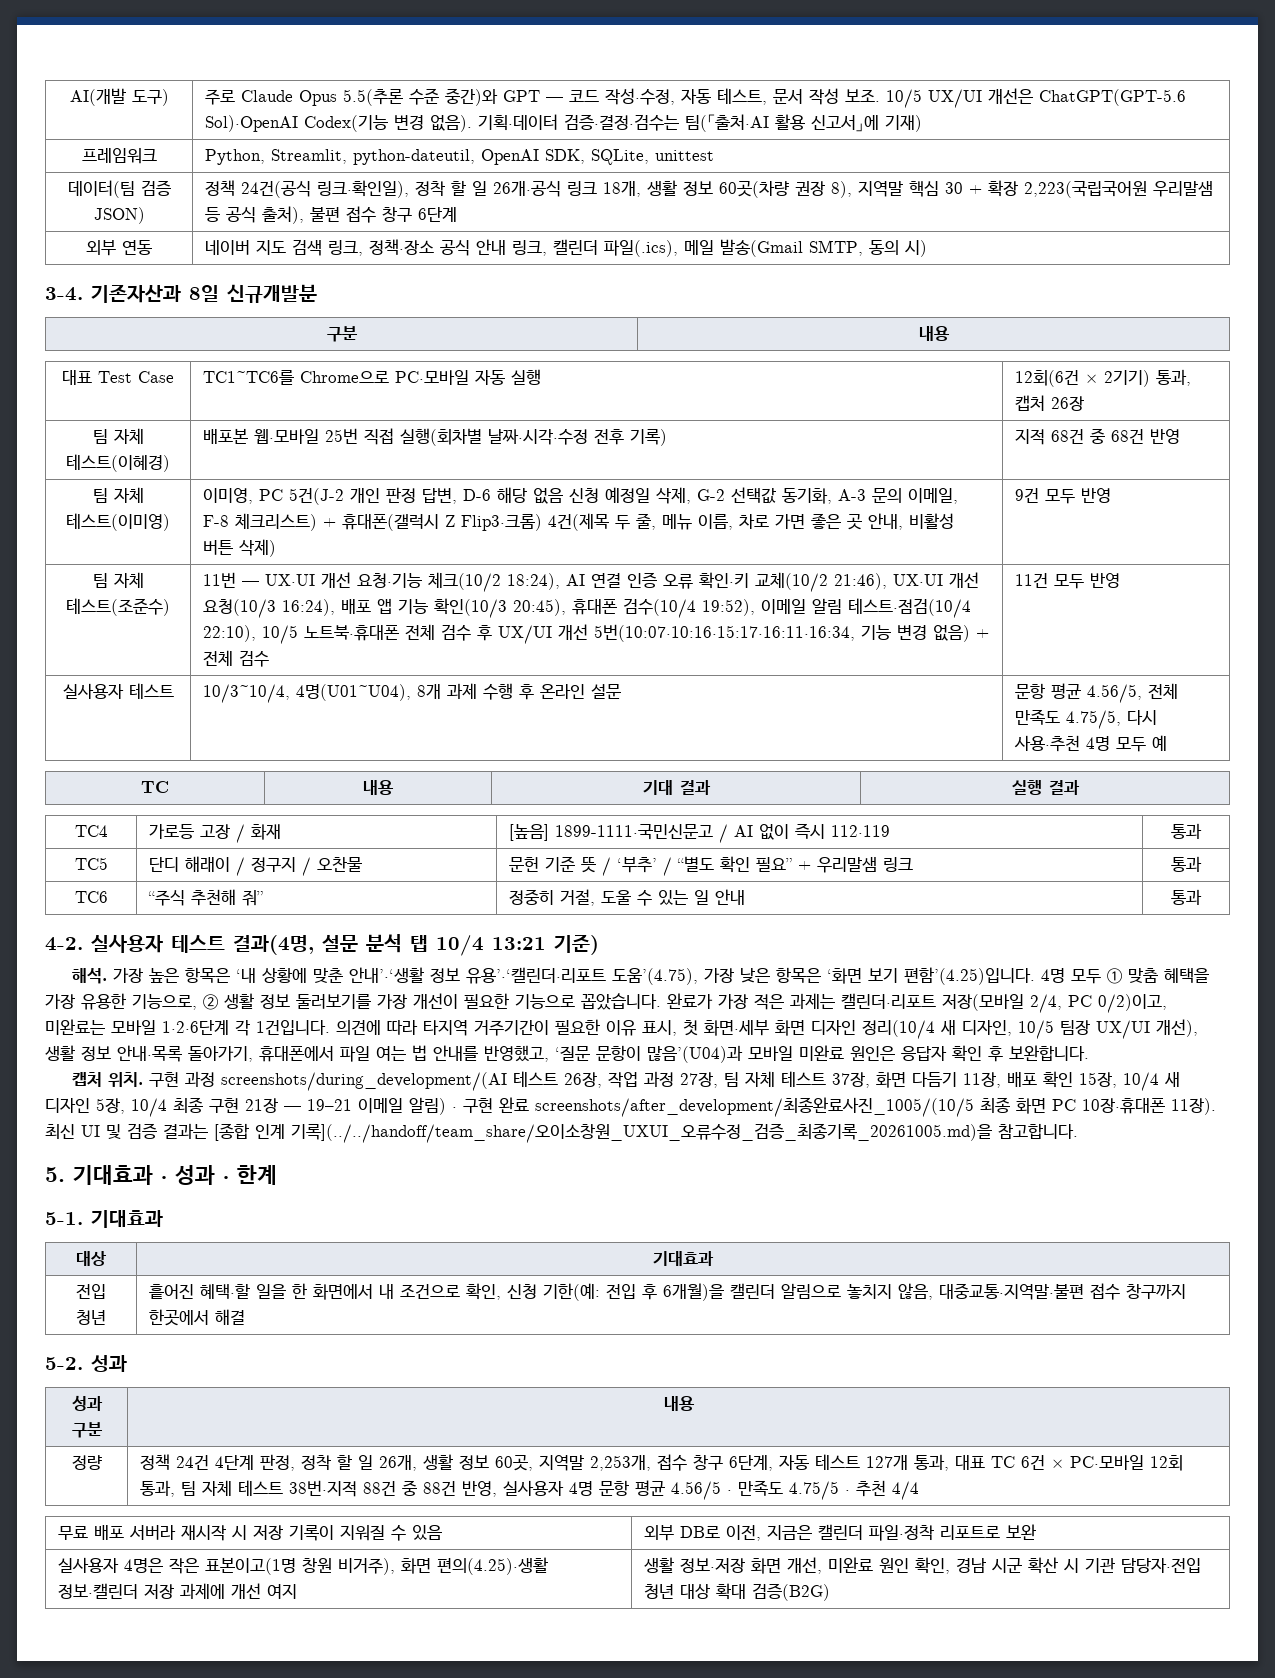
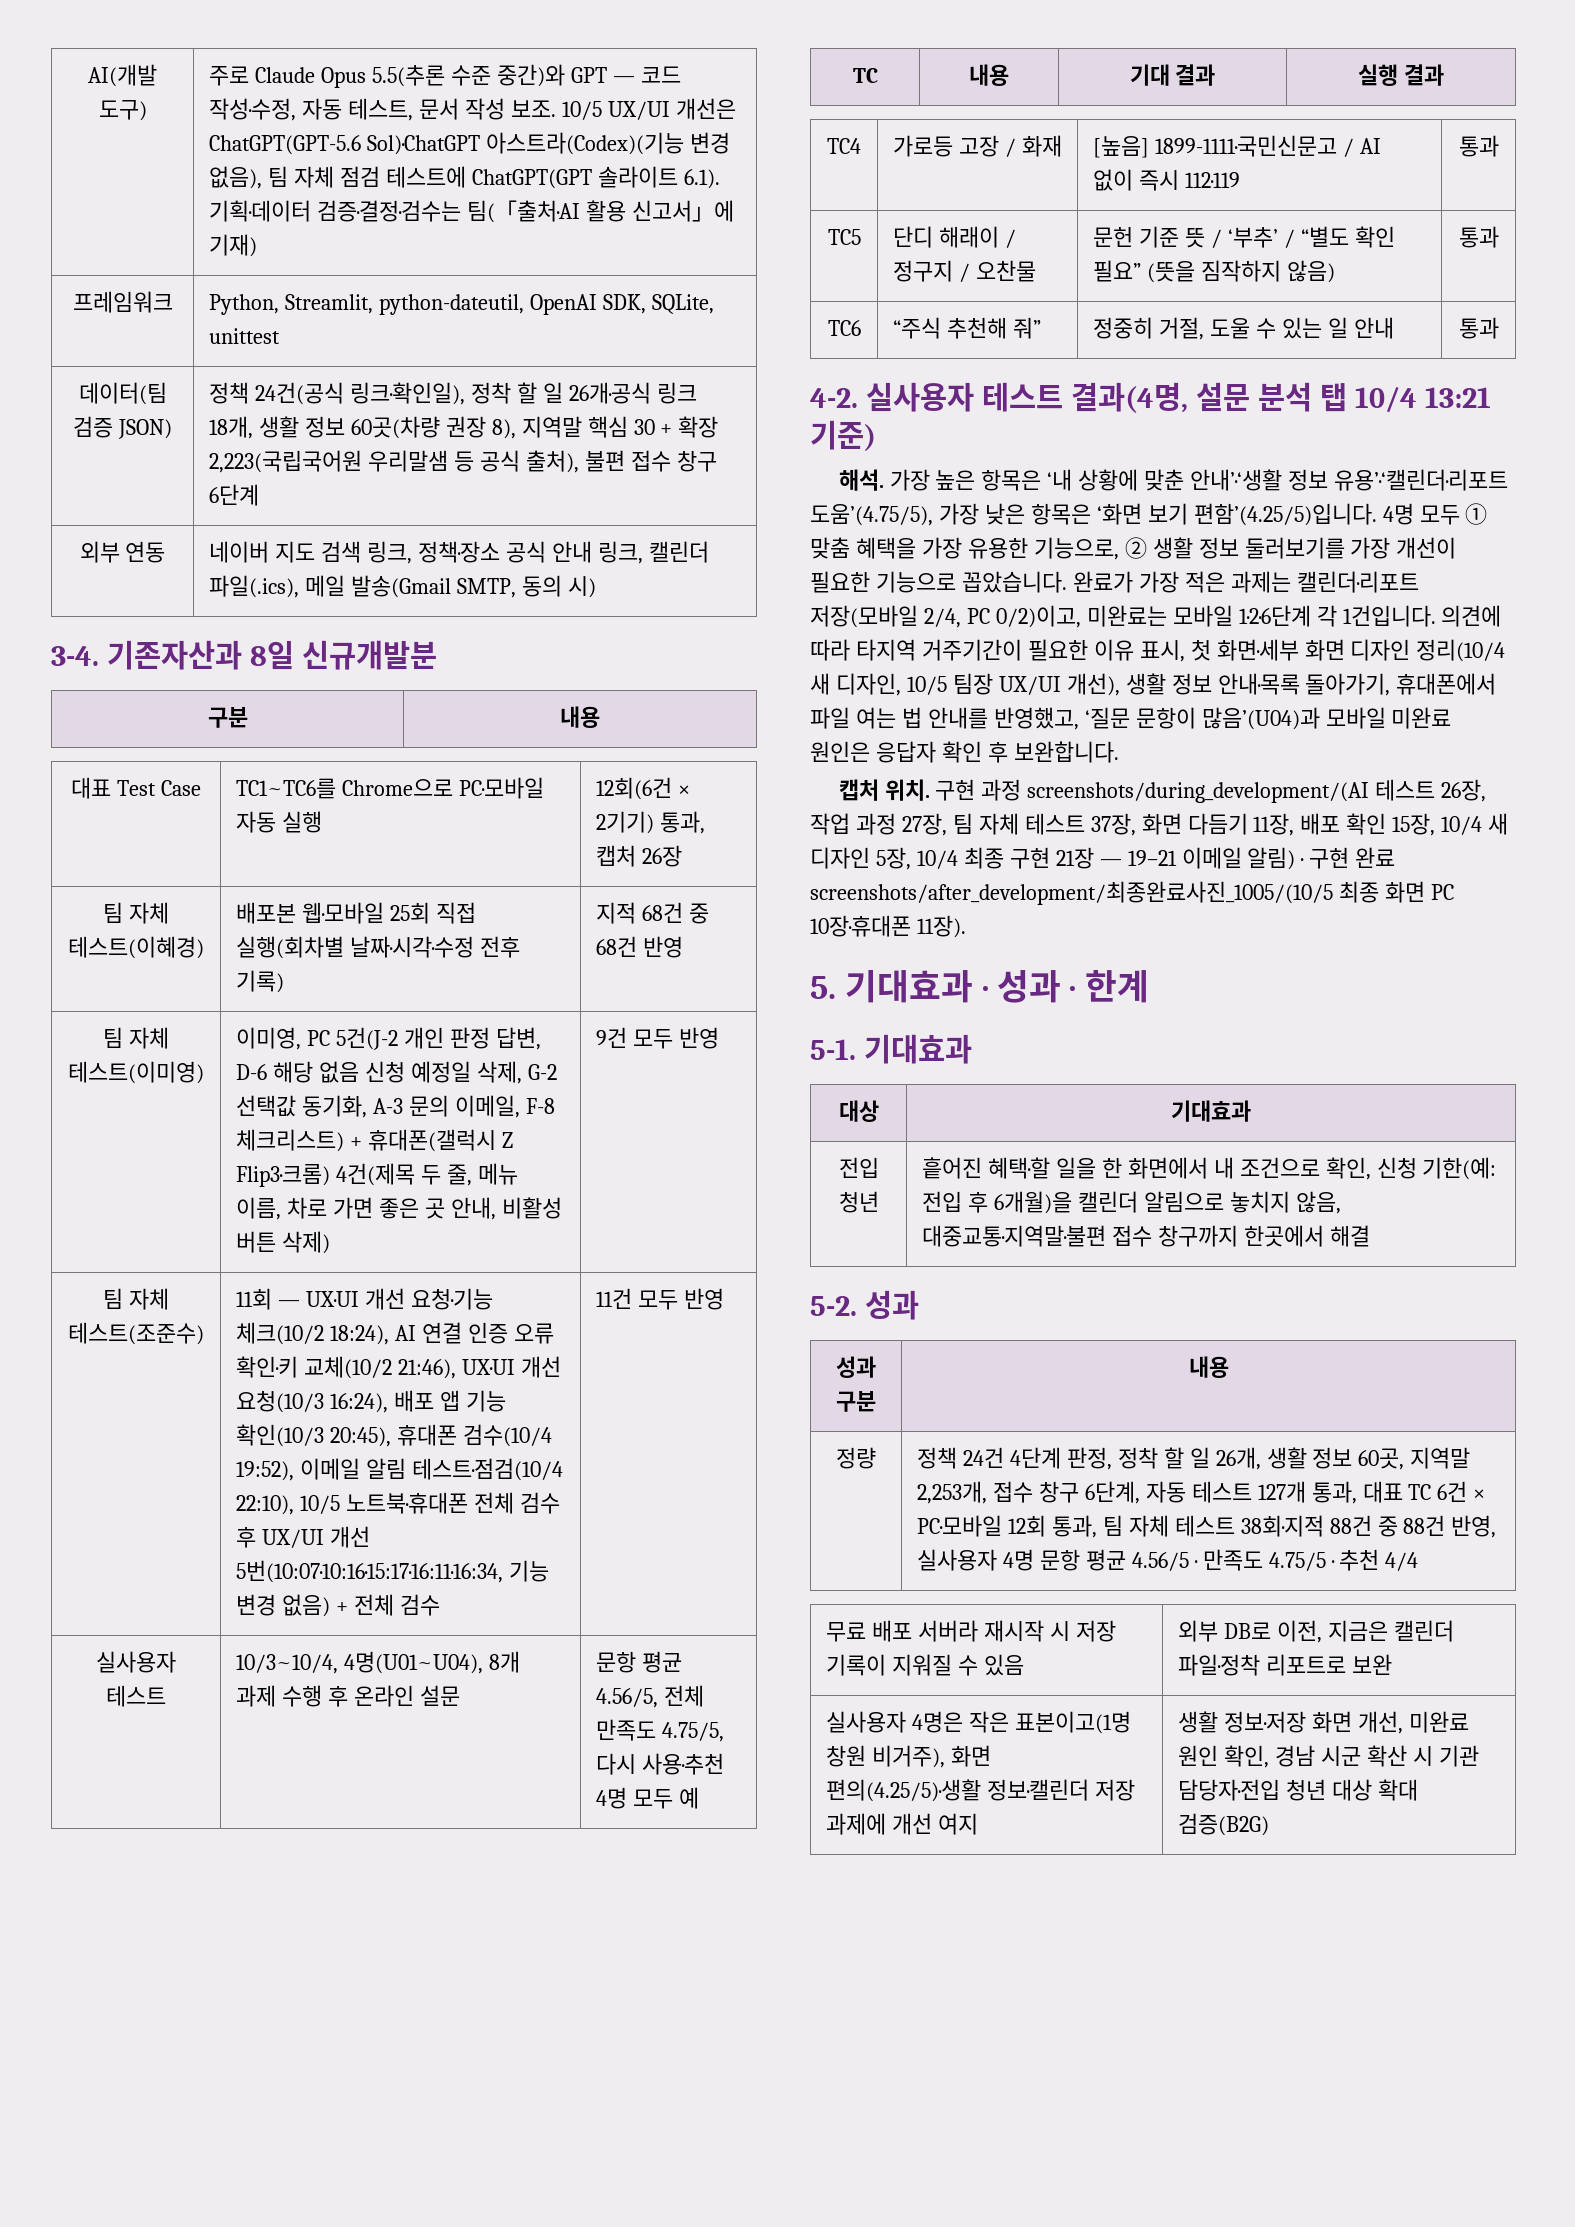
- 10/5 UX/UI 개선은 ChatGPT(GPT-5.6 Sol)·OpenAI Codex(기능 변경 없음). 기획·데이터 검증·결정·검수는 팀(「출처·AI 활용 신고서」에 기재)
+ 10/5 UX/UI 개선은 ChatGPT(GPT-5.6 Sol)·ChatGPT 아스트라(Codex)(기능 변경 없음), 팀 자체 점검 테스트에 ChatGPT(GPT 솔라이트 6.1). 기획·데이터 검증·결정·검수는 팀(「출처·AI 활용 신고서」에 기재)
- 팀 자체 테스트(이혜경) | 배포본 웹·모바일 25번 직접 실행(회차별 날짜·시각·수정 전후 기록) | 지적 68건 중 68건 반영
+ 팀 자체 테스트(이혜경) | 배포본 웹·모바일 25회 직접 실행(회차별 날짜·시각·수정 전후 기록) | 지적 68건 중 68건 반영
- 11번 — UX·UI 개선 요청·기능 체크(10/2 18:24), AI 연결 인증 오류 확인·키 교체(10/2 21:46), UX·UI 개선 요청(10/3 16:24), 배포 앱 기능 확인(10/3 20:45), 휴대폰 검수(10/4 19:52), 이메일 알림 테스트·점검(10/4 22:10), 10/5 노트북·휴대폰 전체 검수 후 UX/UI 개선 5번(10:07·10:16·15:17·16:11·16:34, 기능 변경 없음) + 전체 검수
+ 11회 — UX·UI 개선 요청·기능 체크(10/2 18:24), AI 연결 인증 오류 확인·키 교체(10/2 21:46), UX·UI 개선 요청(10/3 16:24), 배포 앱 기능 확인(10/3 20:45), 휴대폰 검수(10/4 19:52), 이메일 알림 테스트·점검(10/4 22:10), 10/5 노트북·휴대폰 전체 검수 후 UX/UI 개선 5번(10:07·10:16·15:17·16:11·16:34, 기능 변경 없음) + 전체 검수
- TC5 | 단디 해래이 / 정구지 / 오찬물 | 문헌 기준 뜻 / ‘부추’ / “별도 확인 필요” + 우리말샘 링크 | 통과
+ TC5 | 단디 해래이 / 정구지 / 오찬물 | 문헌 기준 뜻 / ‘부추’ / “별도 확인 필요” (뜻을 짐작하지 않음) | 통과
- 가장 높은 항목은 ‘내 상황에 맞춘 안내’·‘생활 정보 유용’·‘캘린더·리포트 도움’(4.75), 가장 낮은 항목은 ‘화면 보기 편함’(4.25)입니다. 4명 모두 ① 맞춤 혜택을 가장 유용한 기능으로, ② 생활 정보 둘러보기를 가장 개선이 필요한 기능으로 꼽았습니다.
+ 가장 높은 항목은 ‘내 상황에 맞춘 안내’·‘생활 정보 유용’·‘캘린더·리포트 도움’(4.75/5), 가장 낮은 항목은 ‘화면 보기 편함’(4.25/5)입니다. 4명 모두 ① 맞춤 혜택을 가장 유용한 기능으로, ② 생활 정보 둘러보기를 가장 개선이 필요한 기능으로 꼽았습니다.
- 최신 UI 및 검증 결과는 [종합 인계 기록](../../handoff/team_share/오이소창원_UXUI_오류수정_검증_최종기록_20261005.md)을 참고합니다.
- 정책 24건 4단계 판정, 정착 할 일 26개, 생활 정보 60곳, 지역말 2,253개, 접수 창구 6단계, 자동 테스트 127개 통과, 대표 TC 6건 × PC·모바일 12회 통과, 팀 자체 테스트 38번·지적 88건 중 88건 반영, 실사용자 4명 문항 평균 4.56/5 · 만족도 4.75/5 · 추천 4/4
+ 정책 24건 4단계 판정, 정착 할 일 26개, 생활 정보 60곳, 지역말 2,253개, 접수 창구 6단계, 자동 테스트 127개 통과, 대표 TC 6건 × PC·모바일 12회 통과, 팀 자체 테스트 38회·지적 88건 중 88건 반영, 실사용자 4명 문항 평균 4.56/5 · 만족도 4.75/5 · 추천 4/4
- 실사용자 4명은 작은 표본이고(1명 창원 비거주), 화면 편의(4.25)·생활 정보·캘린더 저장 과제에 개선 여지 | 생활 정보·저장 화면 개선, 미완료 원인 확인, 경남 시군 확산 시 기관 담당자·전입 청년 대상 확대 검증(B2G)
+ 실사용자 4명은 작은 표본이고(1명 창원 비거주), 화면 편의(4.25/5)·생활 정보·캘린더 저장 과제에 개선 여지 | 생활 정보·저장 화면 개선, 미완료 원인 확인, 경남 시군 확산 시 기관 담당자·전입 청년 대상 확대 검증(B2G)

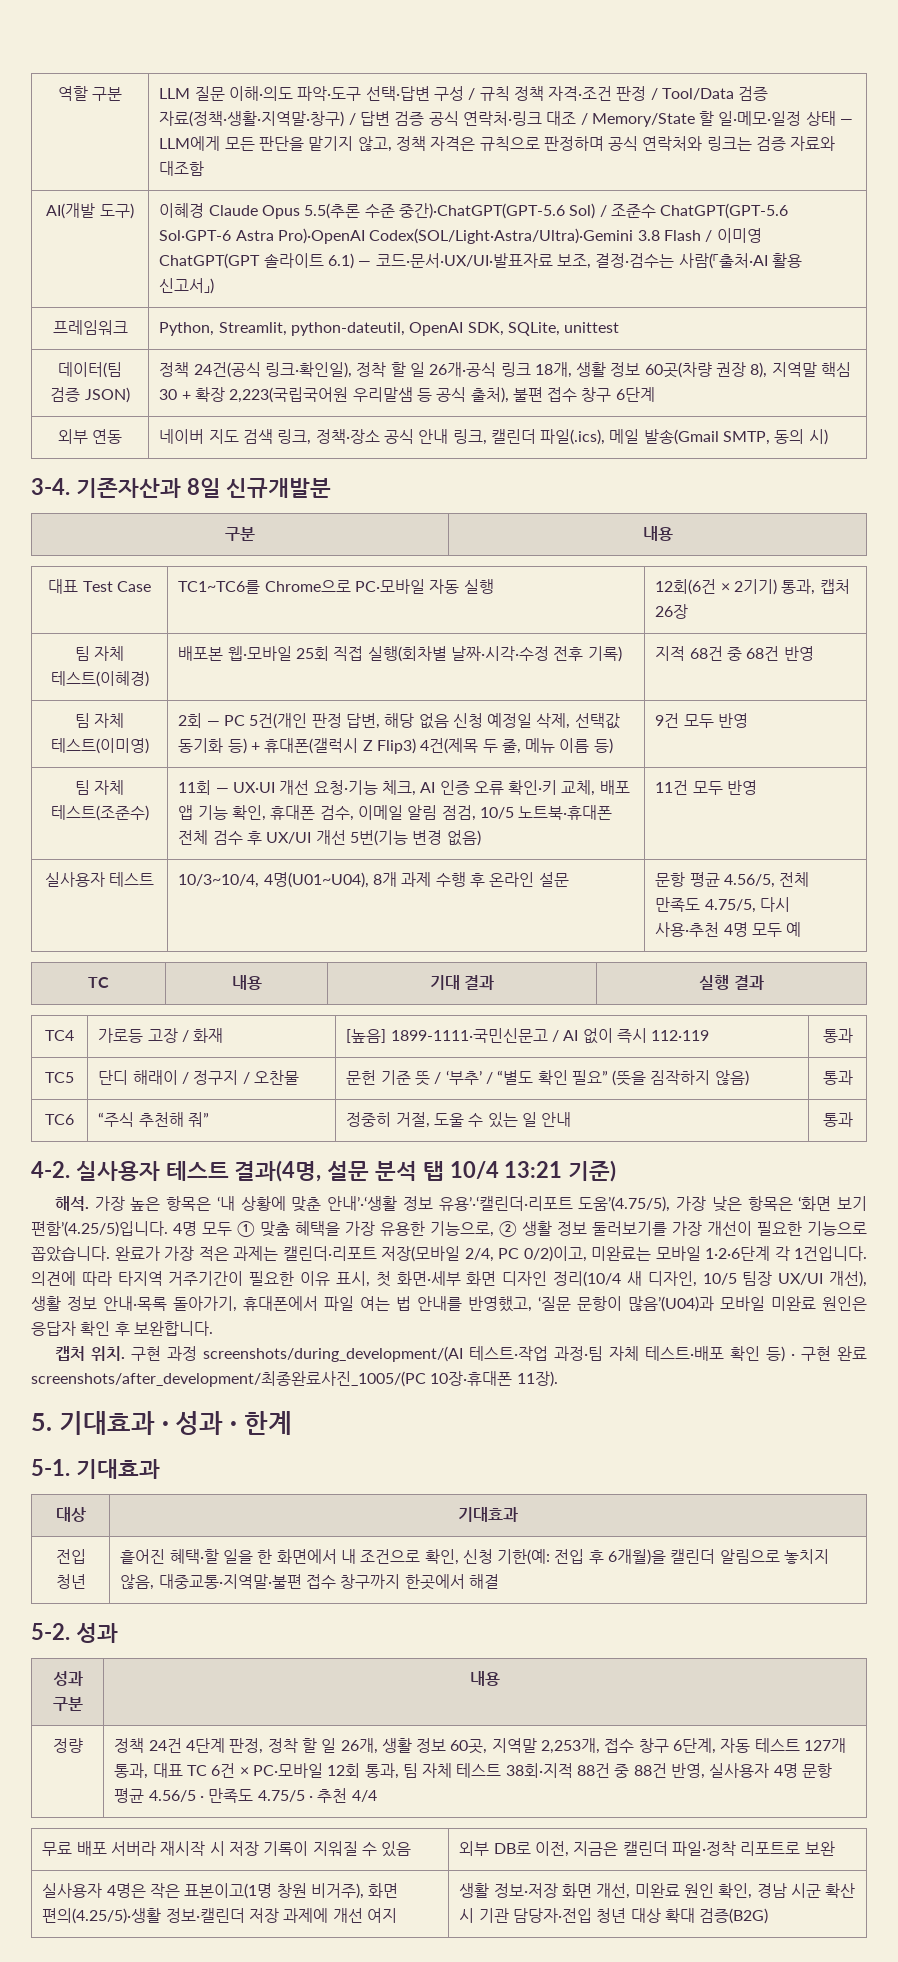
+ 역할 구분 | LLM 질문 이해·의도 파악·도구 선택·답변 구성 / 규칙 정책 자격·조건 판정 / Tool/Data 검증 자료(정책·생활·지역말·창구) / 답변 검증 공식 연락처·링크 대조 / Memory/State 할 일·메모·일정 상태 — LLM에게 모든 판단을 맡기지 않고, 정책 자격은 규칙으로 판정하며 공식 연락처와 링크는 검증 자료와 대조함
- AI(개발 도구) | 주로 Claude Opus 5.5(추론 수준 중간)와 GPT — 코드 작성·수정, 자동 테스트, 문서 작성 보조. 10/5 UX/UI 개선은 ChatGPT(GPT-5.6 Sol)·ChatGPT 아스트라(Codex)(기능 변경 없음), 팀 자체 점검 테스트에 ChatGPT(GPT 솔라이트 6.1). 기획·데이터 검증·결정·검수는 팀(「출처·AI 활용 신고서」에 기재)
+ AI(개발 도구) | 이혜경 Claude Opus 5.5(추론 수준 중간)·ChatGPT(GPT-5.6 Sol) / 조준수 ChatGPT(GPT-5.6 Sol·GPT-6 Astra Pro)·OpenAI Codex(SOL/Light·Astra/Ultra)·Gemini 3.8 Flash / 이미영 ChatGPT(GPT 솔라이트 6.1) — 코드·문서·UX/UI·발표자료 보조, 결정·검수는 사람(「출처·AI 활용 신고서」)
- 이미영, PC 5건(J-2 개인 판정 답변, D-6 해당 없음 신청 예정일 삭제, G-2 선택값 동기화, A-3 문의 이메일, F-8 체크리스트) + 휴대폰(갤럭시 Z Flip3·크롬) 4건(제목 두 줄, 메뉴 이름, 차로 가면 좋은 곳 안내, 비활성 버튼 삭제)
+ 2회 — PC 5건(개인 판정 답변, 해당 없음 신청 예정일 삭제, 선택값 동기화 등) + 휴대폰(갤럭시 Z Flip3) 4건(제목 두 줄, 메뉴 이름 등)
- 11회 — UX·UI 개선 요청·기능 체크(10/2 18:24), AI 연결 인증 오류 확인·키 교체(10/2 21:46), UX·UI 개선 요청(10/3 16:24), 배포 앱 기능 확인(10/3 20:45), 휴대폰 검수(10/4 19:52), 이메일 알림 테스트·점검(10/4 22:10), 10/5 노트북·휴대폰 전체 검수 후 UX/UI 개선 5번(10:07·10:16·15:17·16:11·16:34, 기능 변경 없음) + 전체 검수
+ 11회 — UX·UI 개선 요청·기능 체크, AI 인증 오류 확인·키 교체, 배포 앱 기능 확인, 휴대폰 검수, 이메일 알림 점검, 10/5 노트북·휴대폰 전체 검수 후 UX/UI 개선 5번(기능 변경 없음)
- 구현 과정 screenshots/during_development/(AI 테스트 26장, 작업 과정 27장, 팀 자체 테스트 37장, 화면 다듬기 11장, 배포 확인 15장, 10/4 새 디자인 5장, 10/4 최종 구현 21장 — 19–21 이메일 알림) · 구현 완료 screenshots/after_development/최종완료사진_1005/(10/5 최종 화면 PC 10장·휴대폰 11장).
+ 구현 과정 screenshots/during_development/(AI 테스트·작업 과정·팀 자체 테스트·배포 확인 등) · 구현 완료 screenshots/after_development/최종완료사진_1005/(PC 10장·휴대폰 11장).

